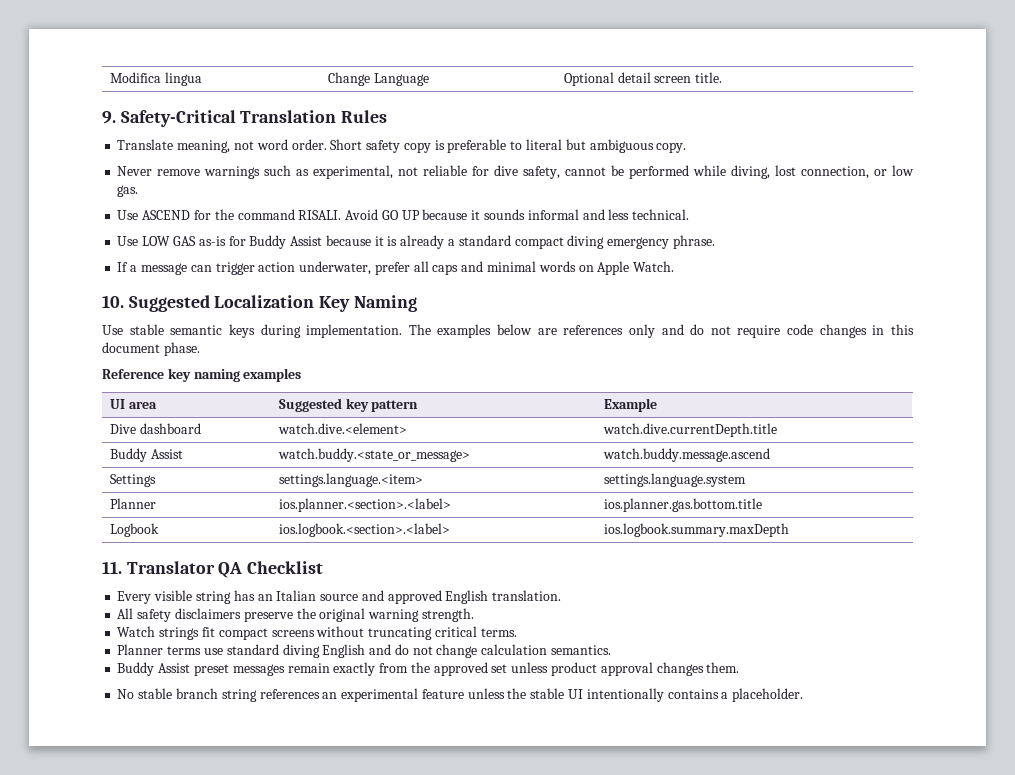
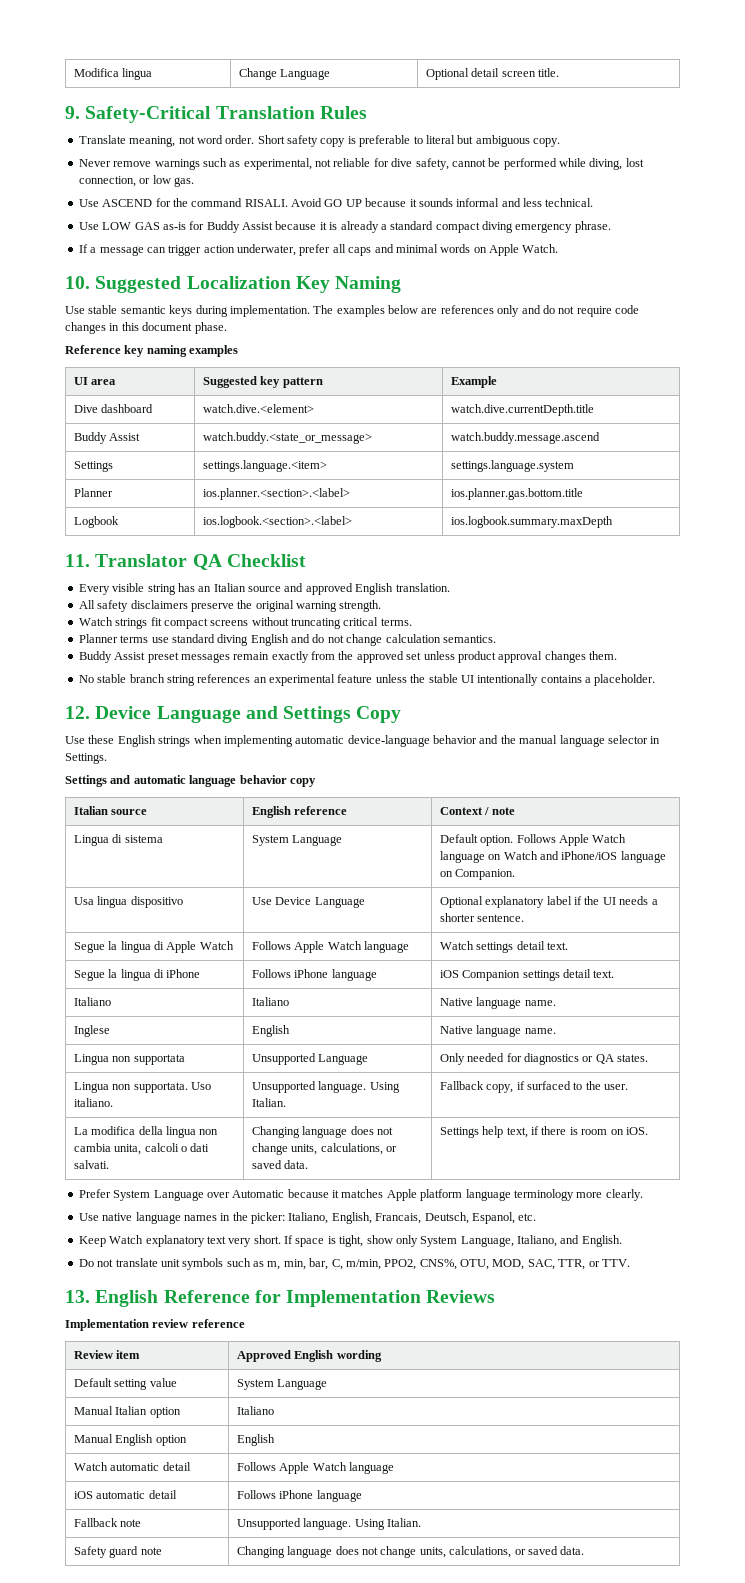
+ 12. Device Language and Settings Copy
+ Use these English strings when implementing automatic device-language behavior and the manual language selector in Settings.
+ Settings and automatic language behavior copy
+ Italian source | English reference | Context / note
+ Lingua di sistema | System Language | Default option. Follows Apple Watch language on Watch and iPhone/iOS language on Companion.
+ Usa lingua dispositivo | Use Device Language | Optional explanatory label if the UI needs a shorter sentence.
+ Segue la lingua di Apple Watch | Follows Apple Watch language | Watch settings detail text.
+ Segue la lingua di iPhone | Follows iPhone language | iOS Companion settings detail text.
+ Italiano | Italiano | Native language name.
+ Inglese | English | Native language name.
+ Lingua non supportata | Unsupported Language | Only needed for diagnostics or QA states.
+ Lingua non supportata. Uso italiano. | Unsupported language. Using Italian. | Fallback copy, if surfaced to the user.
+ La modifica della lingua non cambia unita, calcoli o dati salvati. | Changing language does not change units, calculations, or saved data. | Settings help text, if there is room on iOS.
+ Prefer System Language over Automatic because it matches Apple platform language terminology more clearly.
+ Use native language names in the picker: Italiano, English, Francais, Deutsch, Espanol, etc.
+ Keep Watch explanatory text very short. If space is tight, show only System Language, Italiano, and English.
+ Do not translate unit symbols such as m, min, bar, C, m/min, PPO2, CNS%, OTU, MOD, SAC, TTR, or TTV.
+ 13. English Reference for Implementation Reviews
+ Implementation review reference
+ Review item | Approved English wording
+ Default setting value | System Language
+ Manual Italian option | Italiano
+ Manual English option | English
+ Watch automatic detail | Follows Apple Watch language
+ iOS automatic detail | Follows iPhone language
+ Fallback note | Unsupported language. Using Italian.
+ Safety guard note | Changing language does not change units, calculations, or saved data.

